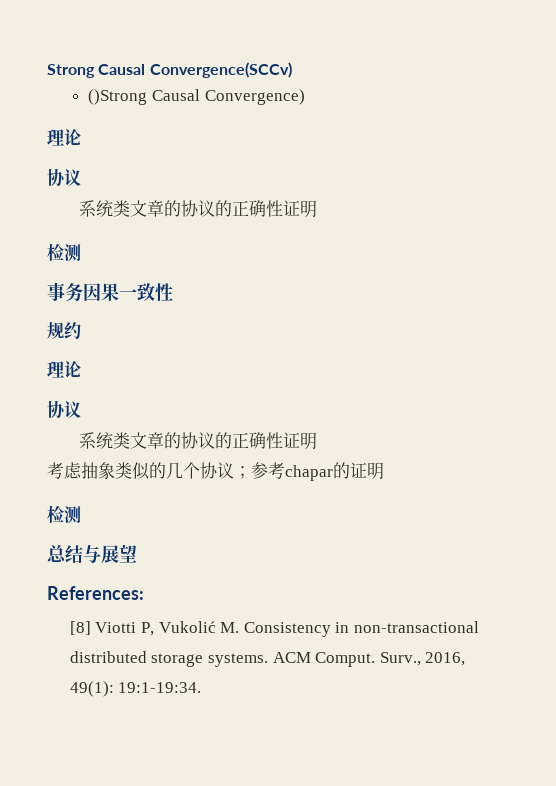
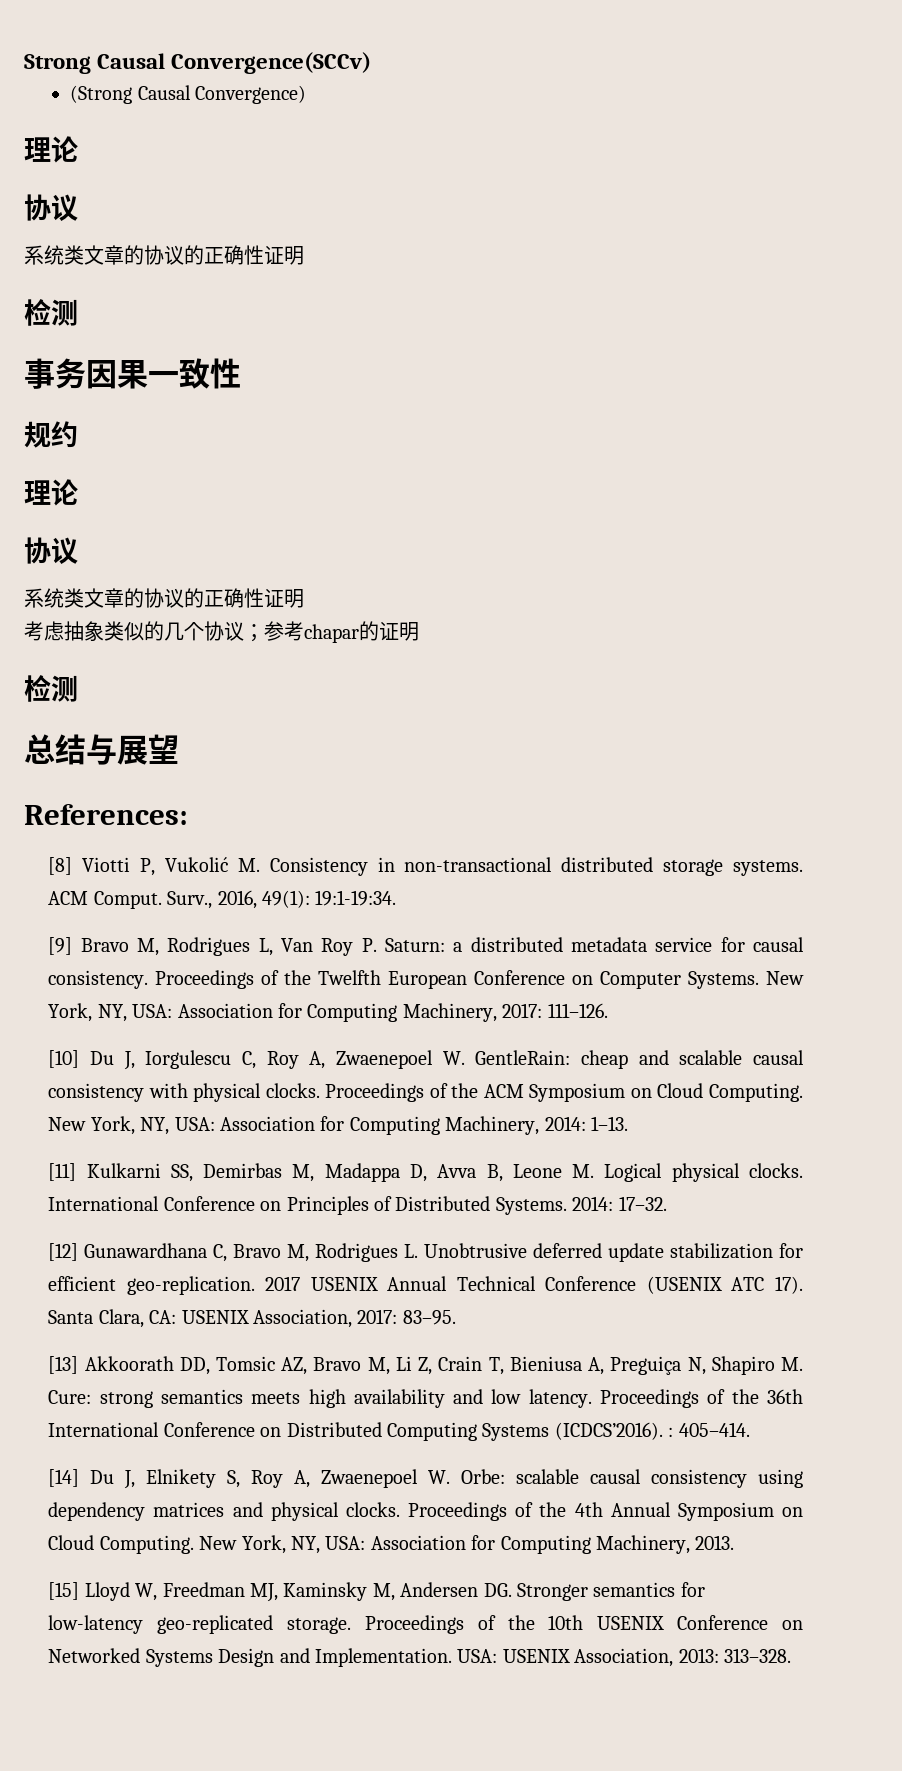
- ()Strong Causal Convergence)
+ (Strong Causal Convergence)
+ [9] Bravo M, Rodrigues L, Van Roy P. Saturn: a distributed metadata service for causal consistency. Proceedings of the Twelfth European Conference on Computer Systems. New York, NY, USA: Association for Computing Machinery, 2017: 111–126.
+ [10] Du J, Iorgulescu C, Roy A, Zwaenepoel W. GentleRain: cheap and scalable causal consistency with physical clocks. Proceedings of the ACM Symposium on Cloud Computing. New York, NY, USA: Association for Computing Machinery, 2014: 1–13.
+ [11] Kulkarni SS, Demirbas M, Madappa D, Avva B, Leone M. Logical physical clocks. International Conference on Principles of Distributed Systems. 2014: 17–32.
+ [12] Gunawardhana C, Bravo M, Rodrigues L. Unobtrusive deferred update stabilization for efficient geo-replication. 2017 USENIX Annual Technical Conference (USENIX ATC 17). Santa Clara, CA: USENIX Association, 2017: 83–95.
+ [13] Akkoorath DD, Tomsic AZ, Bravo M, Li Z, Crain T, Bieniusa A, Preguiça N, Shapiro M. Cure: strong semantics meets high availability and low latency. Proceedings of the 36th International Conference on Distributed Computing Systems (ICDCS’2016). : 405–414.
+ [14] Du J, Elnikety S, Roy A, Zwaenepoel W. Orbe: scalable causal consistency using dependency matrices and physical clocks. Proceedings of the 4th Annual Symposium on Cloud Computing. New York, NY, USA: Association for Computing Machinery, 2013.
+ [15] Lloyd W, Freedman MJ, Kaminsky M, Andersen DG. Stronger semantics for low-latency geo-replicated storage. Proceedings of the 10th USENIX Conference on Networked Systems Design and Implementation. USA: USENIX Association, 2013: 313–328.

